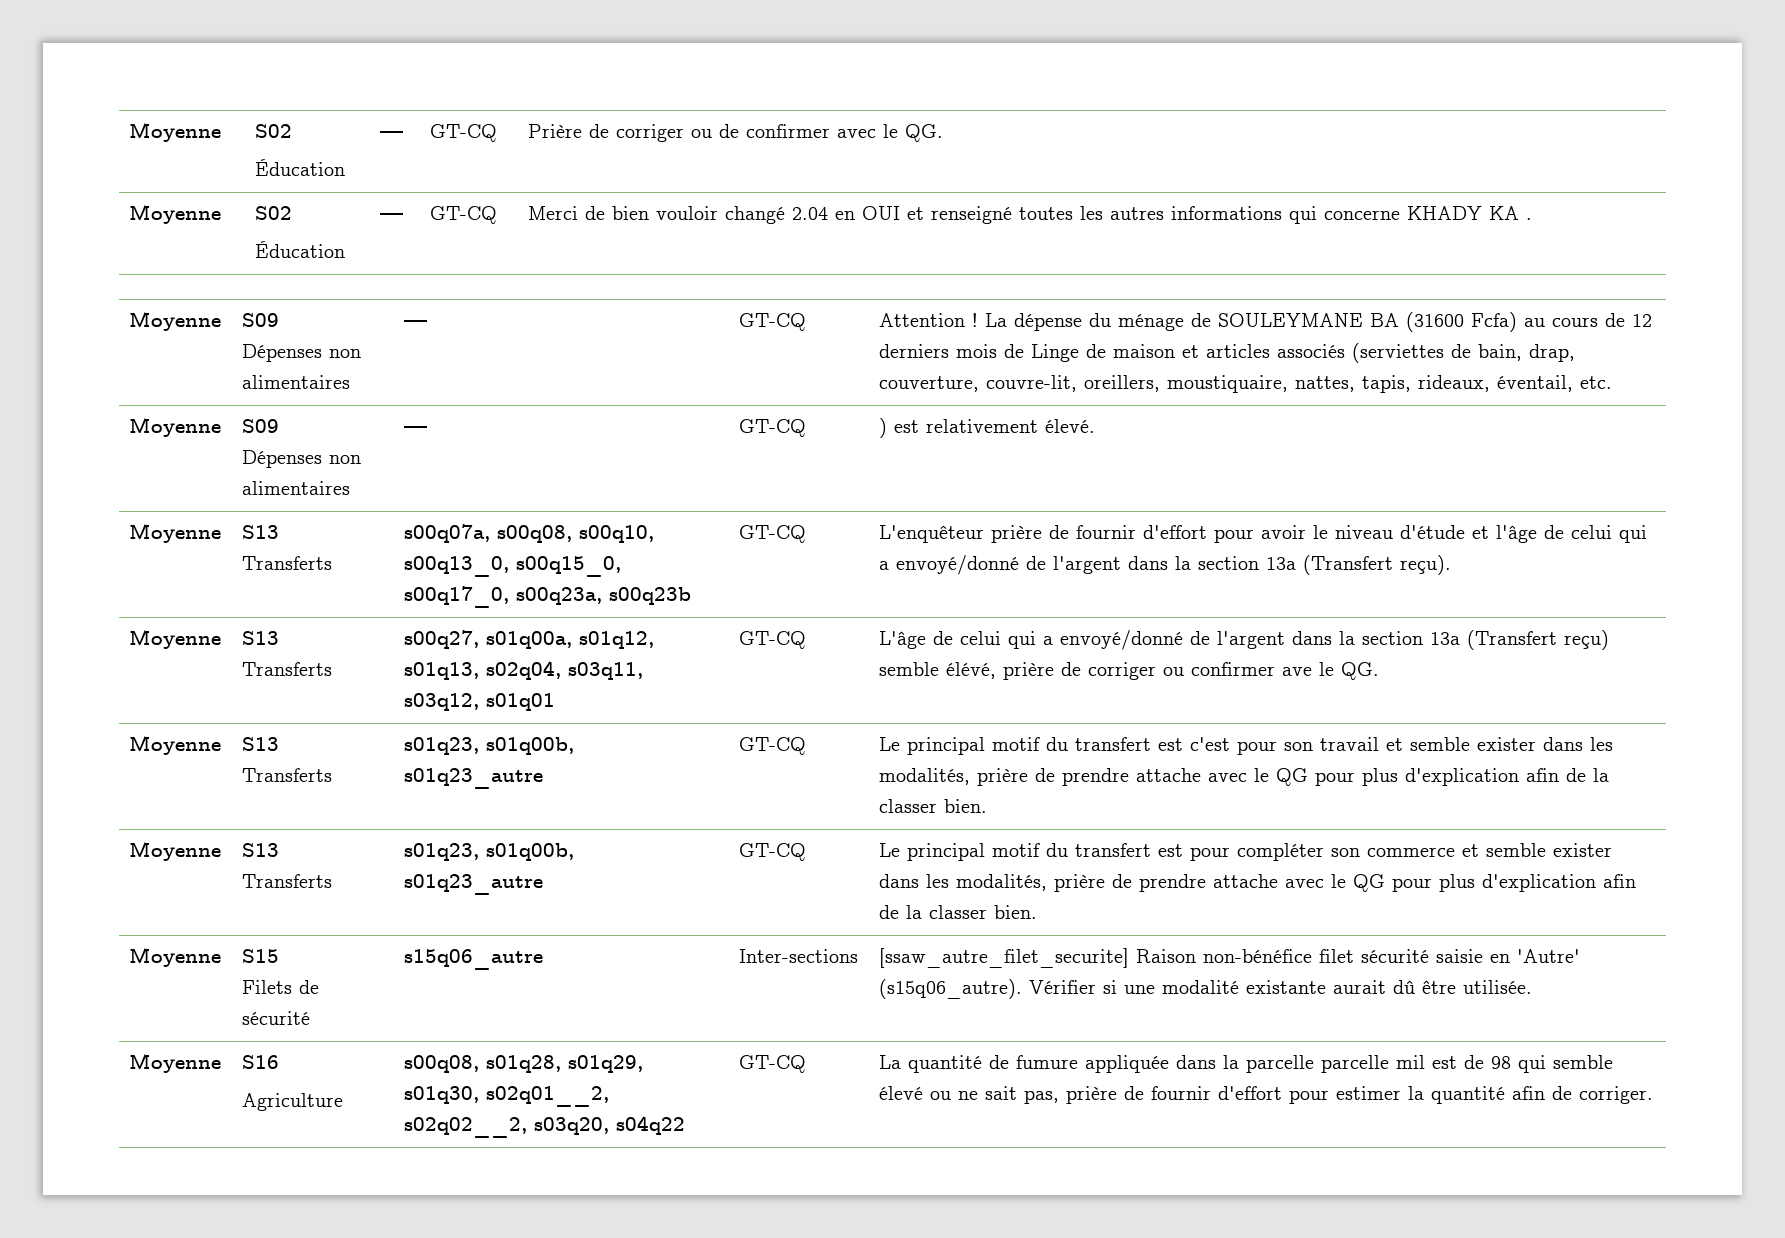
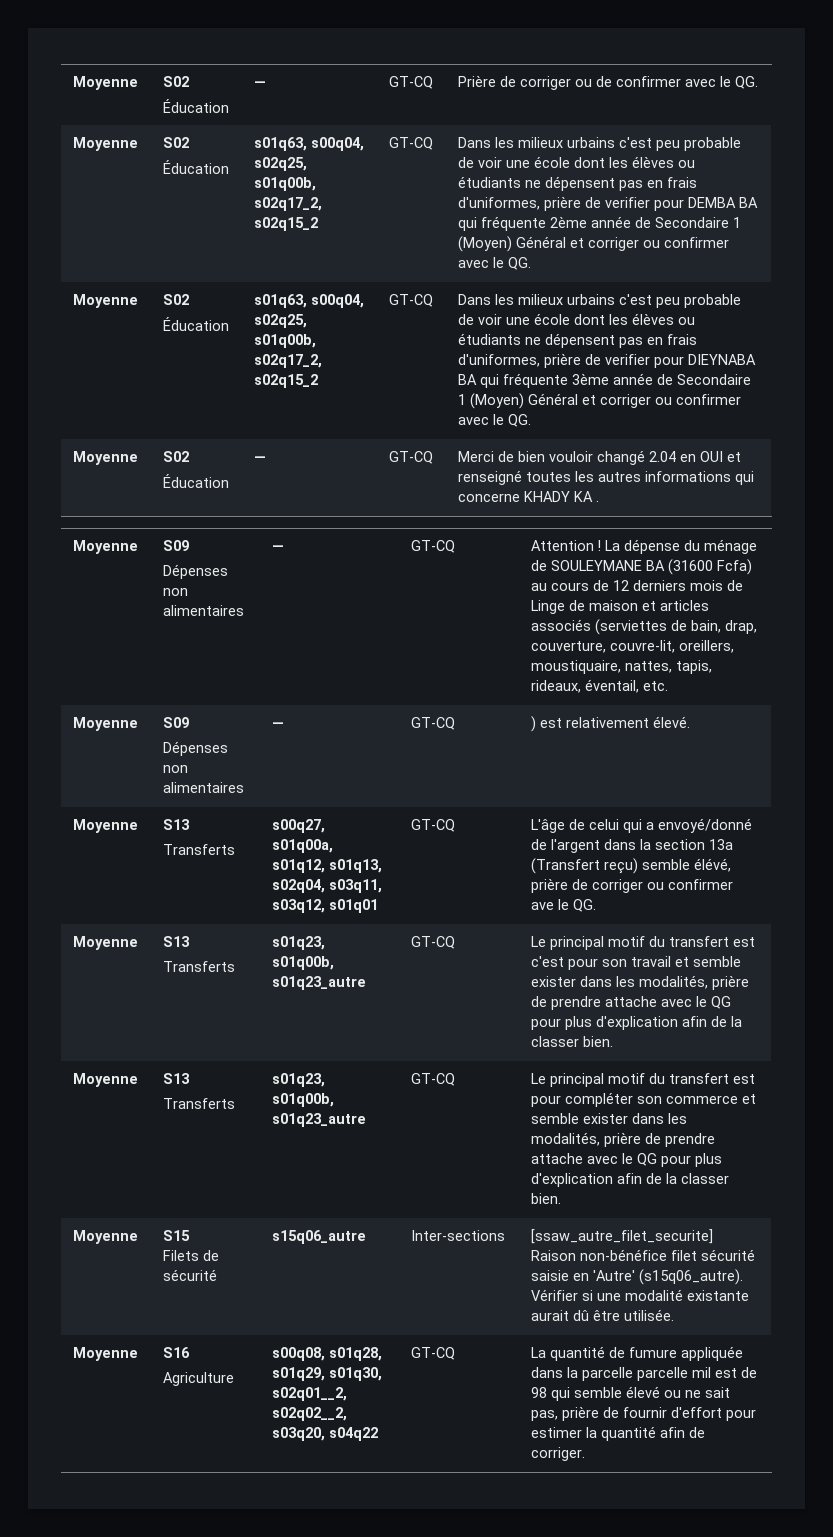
+ Éducation | s01q63, s00q04, s02q25, s01q00b, s02q17_2, s02q15_2 | GT-CQ | Dans les milieux urbains c'est peu probable de voir une école dont les élèves ou étudiants ne dépensent pas en frais d'uniformes, prière de verifier pour DEMBA BA qui fréquente 2ème année de Secondaire 1 (Moyen) Général et corriger ou confirmer avec le QG.
+ Moyenne | S02
+ Éducation | s01q63, s00q04, s02q25, s01q00b, s02q17_2, s02q15_2 | GT-CQ | Dans les milieux urbains c'est peu probable de voir une école dont les élèves ou étudiants ne dépensent pas en frais d'uniformes, prière de verifier pour DIEYNABA BA qui fréquente 3ème année de Secondaire 1 (Moyen) Général et corriger ou confirmer avec le QG.
+ Moyenne | S02
  La dépense du ménage de SOULEYMANE BA (31600 Fcfa) au cours de 12 derniers mois de Linge de maison et articles associés (serviettes de bain, drap, couverture, couvre-lit, oreillers, moustiquaire, nattes, tapis, rideaux, éventail, etc.
  Moyenne | S09
  Dépenses non alimentaires | — | GT-CQ | ) est relativement élevé.
- Moyenne | S13
- Transferts | s00q07a, s00q08, s00q10, s00q13_0, s00q15_0, s00q17_0, s00q23a, s00q23b | GT-CQ | L'enquêteur prière de fournir d'effort pour avoir le niveau d'étude et l'âge de celui qui a envoyé/donné de l'argent dans la section 13a (Transfert reçu).

